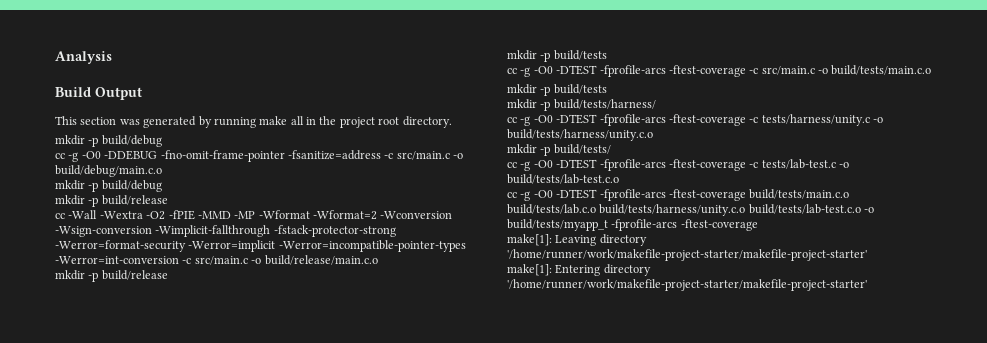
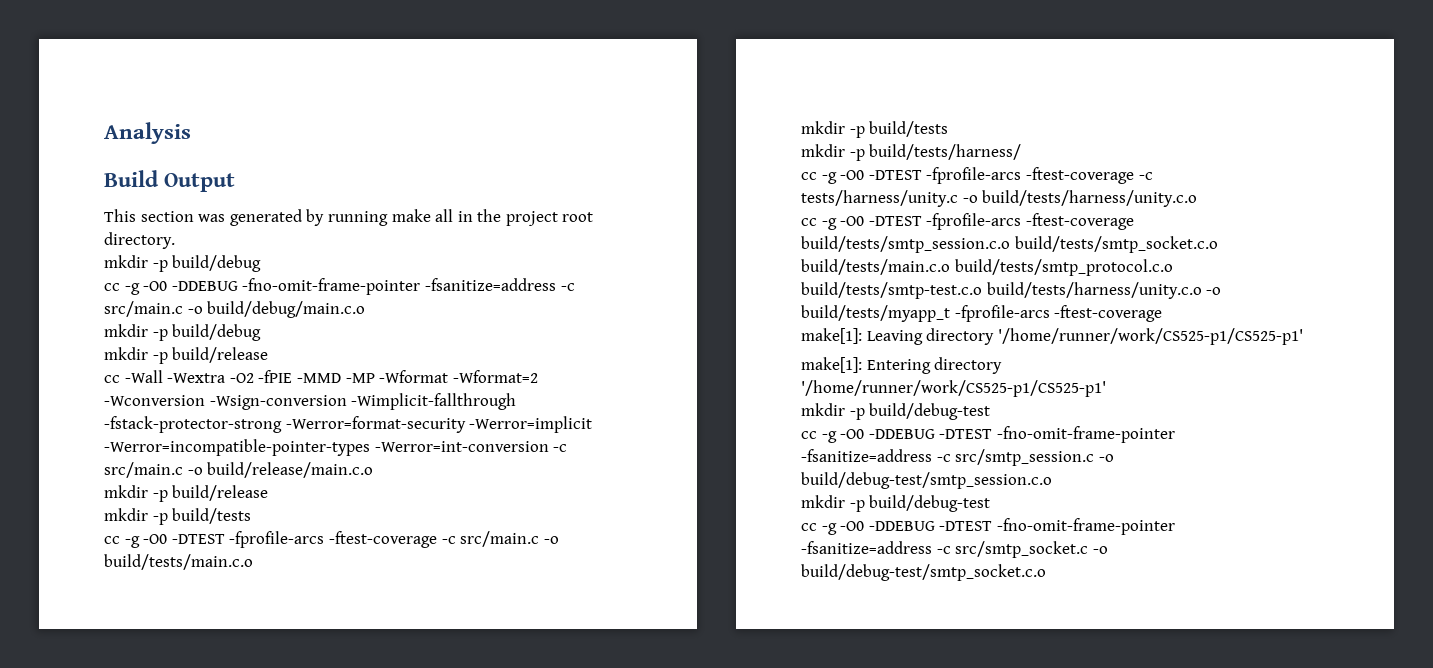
- mkdir -p build/tests/
- cc -g -O0 -DTEST -fprofile-arcs -ftest-coverage -c tests/lab-test.c -o build/tests/lab-test.c.o
- cc -g -O0 -DTEST -fprofile-arcs -ftest-coverage build/tests/main.c.o build/tests/lab.c.o build/tests/harness/unity.c.o build/tests/lab-test.c.o -o build/tests/myapp_t -fprofile-arcs -ftest-coverage
+ cc -g -O0 -DTEST -fprofile-arcs -ftest-coverage build/tests/smtp_session.c.o build/tests/smtp_socket.c.o build/tests/main.c.o build/tests/smtp_protocol.c.o build/tests/smtp-test.c.o build/tests/harness/unity.c.o -o build/tests/myapp_t -fprofile-arcs -ftest-coverage
- make[1]: Leaving directory '/home/runner/work/makefile-project-starter/makefile-project-starter'
+ make[1]: Leaving directory '/home/runner/work/CS525-p1/CS525-p1'
- make[1]: Entering directory '/home/runner/work/makefile-project-starter/makefile-project-starter'
+ make[1]: Entering directory '/home/runner/work/CS525-p1/CS525-p1'
+ mkdir -p build/debug-test
+ cc -g -O0 -DDEBUG -DTEST -fno-omit-frame-pointer -fsanitize=address -c src/smtp_session.c -o build/debug-test/smtp_session.c.o
+ mkdir -p build/debug-test
+ cc -g -O0 -DDEBUG -DTEST -fno-omit-frame-pointer -fsanitize=address -c src/smtp_socket.c -o build/debug-test/smtp_socket.c.o

